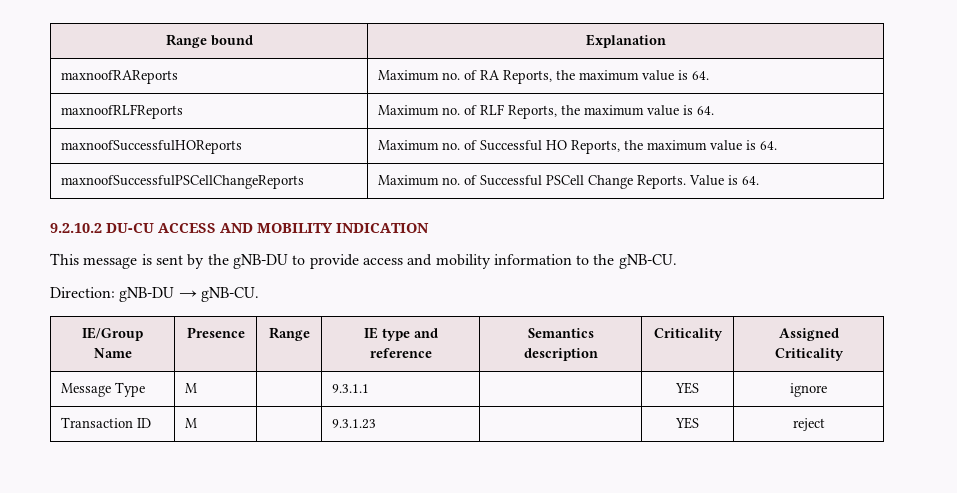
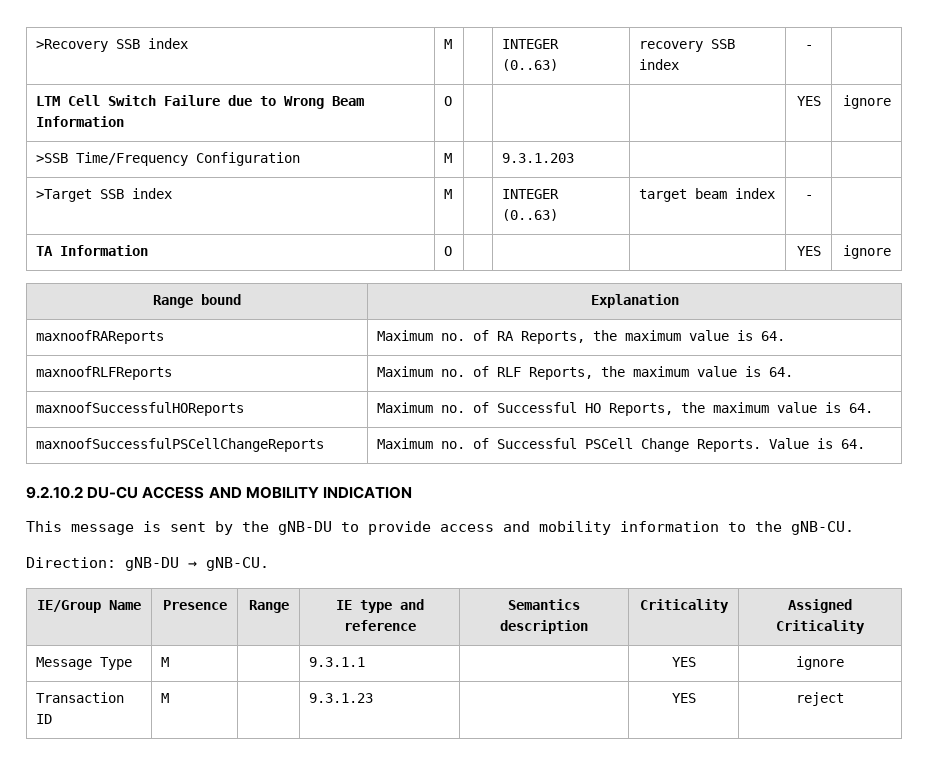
+ >Recovery SSB index | M | | INTEGER (0..63) | recovery SSB index | - |
+ LTM Cell Switch Failure due to Wrong Beam Information | O | | | | YES | ignore
+ >SSB Time/Frequency Configuration | M | | 9.3.1.203 | | |
+ >Target SSB index | M | | INTEGER (0..63) | target beam index | - |
+ TA Information | O | | | | YES | ignore

